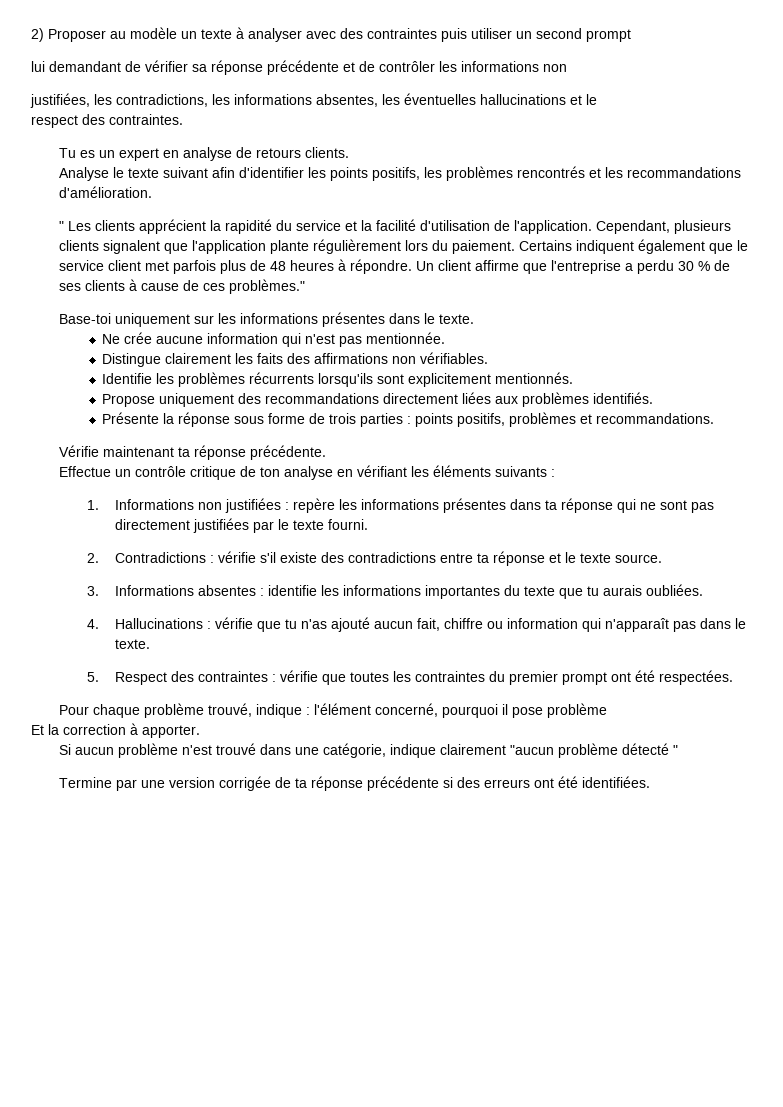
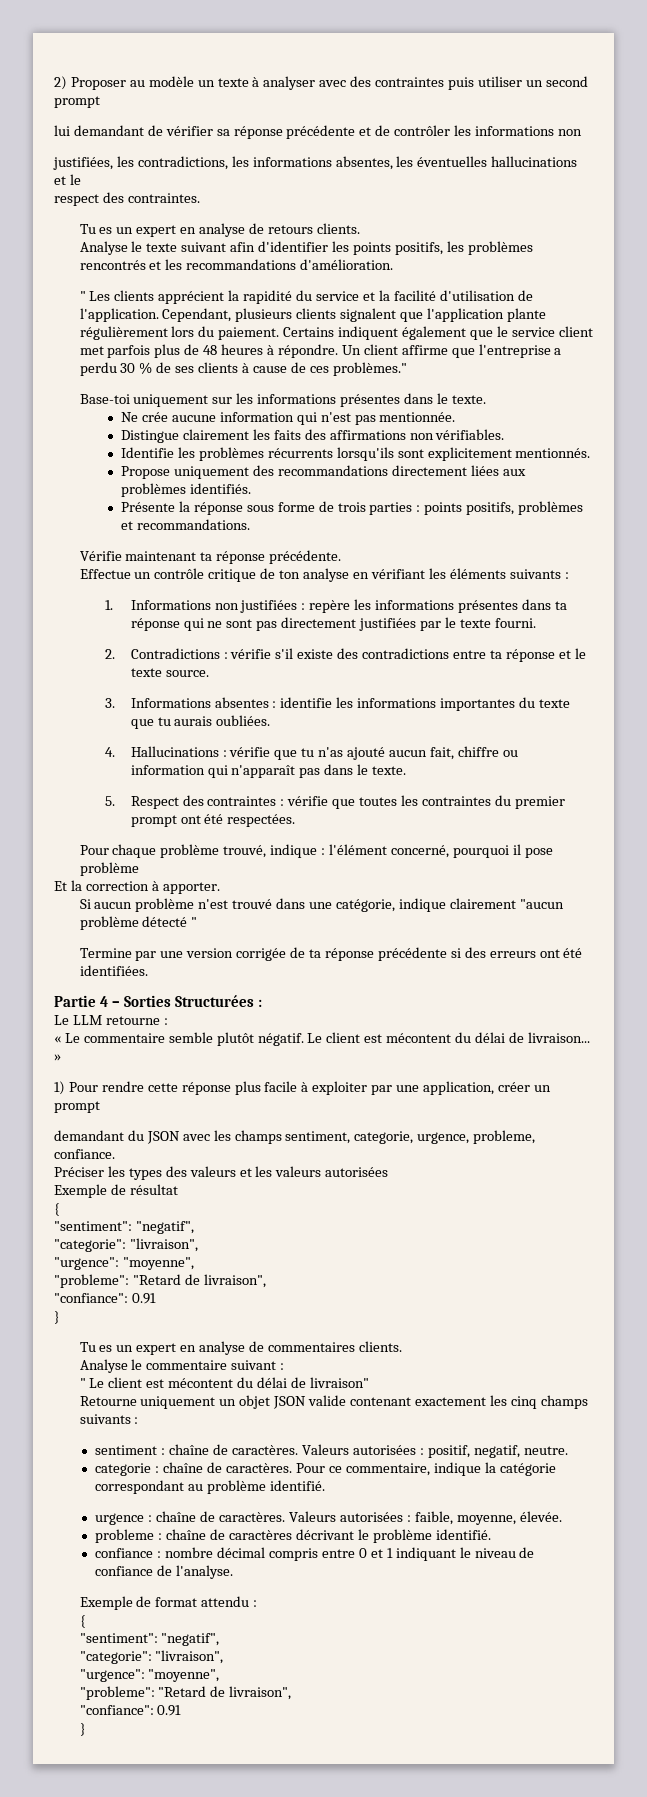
+ Partie 4 – Sorties Structurées :
+ Le LLM retourne :
+ « Le commentaire semble plutôt négatif. Le client est mécontent du délai de livraison... »
+ 1) Pour rendre cette réponse plus facile à exploiter par une application, créer un prompt
+ demandant du JSON avec les champs sentiment, categorie, urgence, probleme, confiance.
+ Préciser les types des valeurs et les valeurs autorisées
+ Exemple de résultat
+ {
+ "sentiment": "negatif",
+ "categorie": "livraison",
+ "urgence": "moyenne",
+ "probleme": "Retard de livraison",
+ "confiance": 0.91
+ }
+ Tu es un expert en analyse de commentaires clients.
+ Analyse le commentaire suivant :
+ " Le client est mécontent du délai de livraison"
+ Retourne uniquement un objet JSON valide contenant exactement les cinq champs suivants :
+ sentiment : chaîne de caractères. Valeurs autorisées : positif, negatif, neutre.
+ categorie : chaîne de caractères. Pour ce commentaire, indique la catégorie correspondant au problème identifié.
+ urgence : chaîne de caractères. Valeurs autorisées : faible, moyenne, élevée.
+ probleme : chaîne de caractères décrivant le problème identifié.
+ confiance : nombre décimal compris entre 0 et 1 indiquant le niveau de confiance de l'analyse.
+ Exemple de format attendu :
+ {
+ "sentiment": "negatif",
+ "categorie": "livraison",
+ "urgence": "moyenne",
+ "probleme": "Retard de livraison",
+ "confiance": 0.91
+ }

